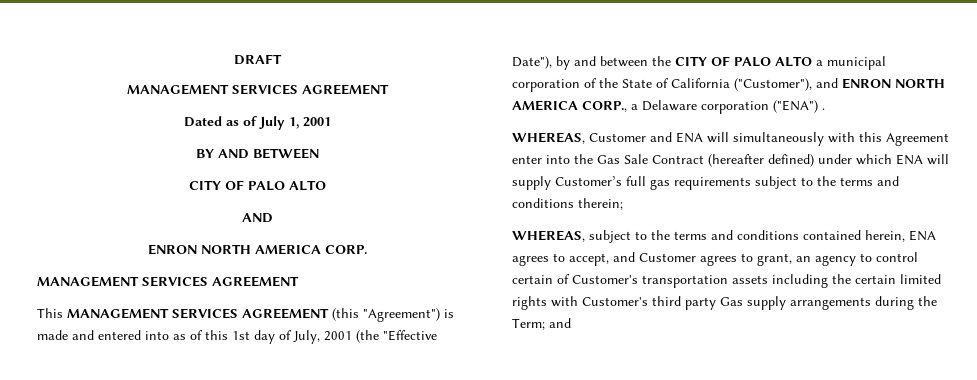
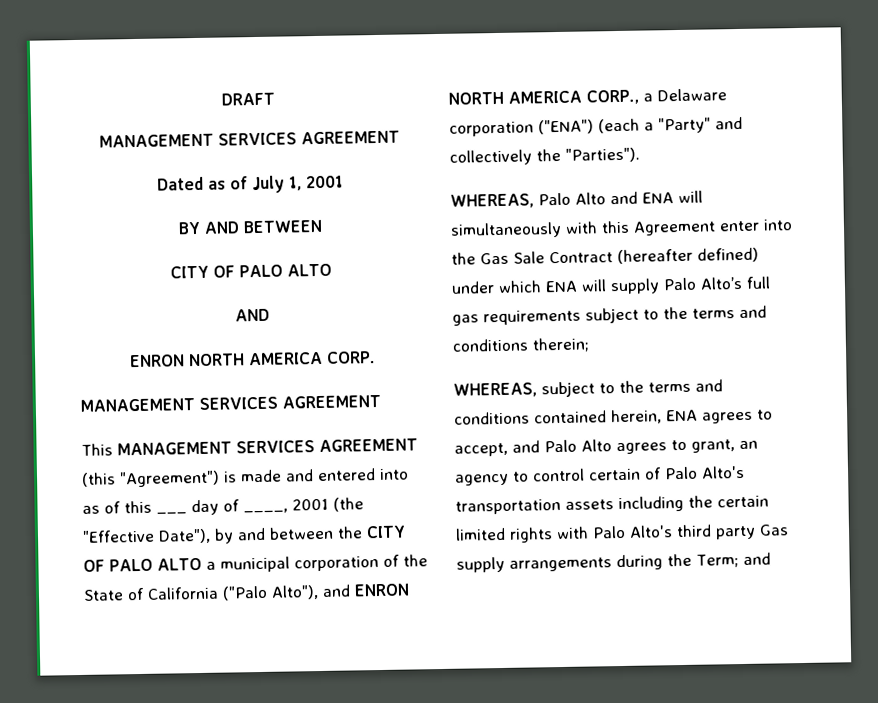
- This MANAGEMENT SERVICES AGREEMENT (this "Agreement") is made and entered into as of this 1st day of July, 2001 (the "Effective Date"), by and between the CITY OF PALO ALTO a municipal corporation of the State of California ("Customer"), and ENRON NORTH AMERICA CORP., a Delaware corporation ("ENA") .
- WHEREAS, Customer and ENA will simultaneously with this Agreement enter into the Gas Sale Contract (hereafter defined) under which ENA will supply Customer’s full gas requirements subject to the terms and conditions therein;
+ This MANAGEMENT SERVICES AGREEMENT (this "Agreement") is made and entered into as of this ___ day of ____, 2001 (the "Effective Date"), by and between the CITY OF PALO ALTO a municipal corporation of the State of California ("Palo Alto"), and ENRON NORTH AMERICA CORP., a Delaware corporation ("ENA") (each a "Party" and collectively the "Parties").
+ WHEREAS, Palo Alto and ENA will simultaneously with this Agreement enter into the Gas Sale Contract (hereafter defined) under which ENA will supply Palo Alto’s full gas requirements subject to the terms and conditions therein;
- WHEREAS, subject to the terms and conditions contained herein, ENA agrees to accept, and Customer agrees to grant, an agency to control certain of Customer's transportation assets including the certain limited rights with Customer's third party Gas supply arrangements during the Term; and
+ WHEREAS, subject to the terms and conditions contained herein, ENA agrees to accept, and Palo Alto agrees to grant, an agency to control certain of Palo Alto's transportation assets including the certain limited rights with Palo Alto's third party Gas supply arrangements during the Term; and

